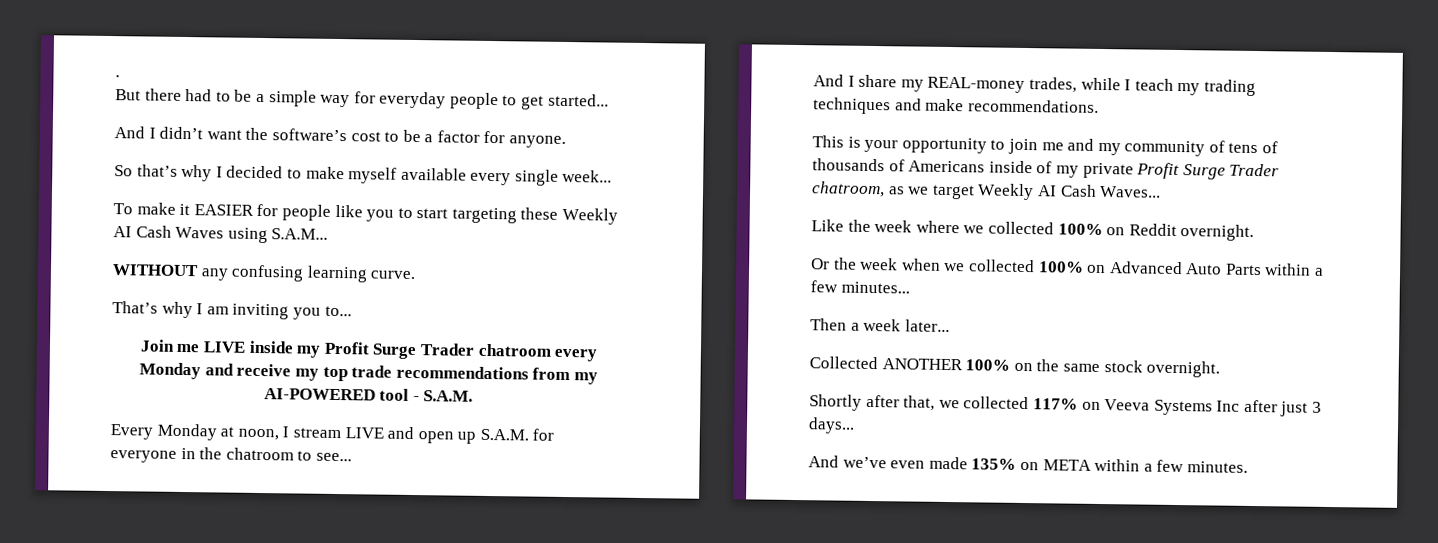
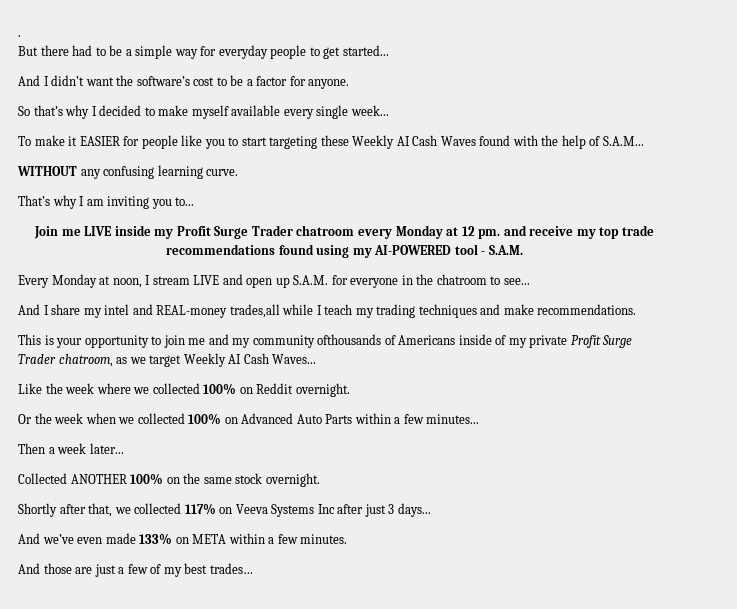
- To make it EASIER for people like you to start targeting these Weekly AI Cash Waves using S.A.M...
+ To make it EASIER for people like you to start targeting these Weekly AI Cash Waves found with the help of S.A.M...
- Join me LIVE inside my Profit Surge Trader chatroom every Monday and receive my top trade recommendations from my AI-POWERED tool - S.A.M.
+ Join me LIVE inside my Profit Surge Trader chatroom every Monday at 12 pm. and receive my top trade recommendations found using my AI-POWERED tool - S.A.M.
- And I share my REAL-money trades, while I teach my trading techniques and make recommendations.
+ And I share my intel and REAL-money trades,all while I teach my trading techniques and make recommendations.
- This is your opportunity to join me and my community of tens of thousands of Americans inside of my private Profit Surge Trader chatroom, as we target Weekly AI Cash Waves...
+ This is your opportunity to join me and my community ofthousands of Americans inside of my private Profit Surge Trader chatroom, as we target Weekly AI Cash Waves...
- And we’ve even made 135% on META within a few minutes.
+ And we’ve even made 133% on META within a few minutes.
+ And those are just a few of my best trades…

